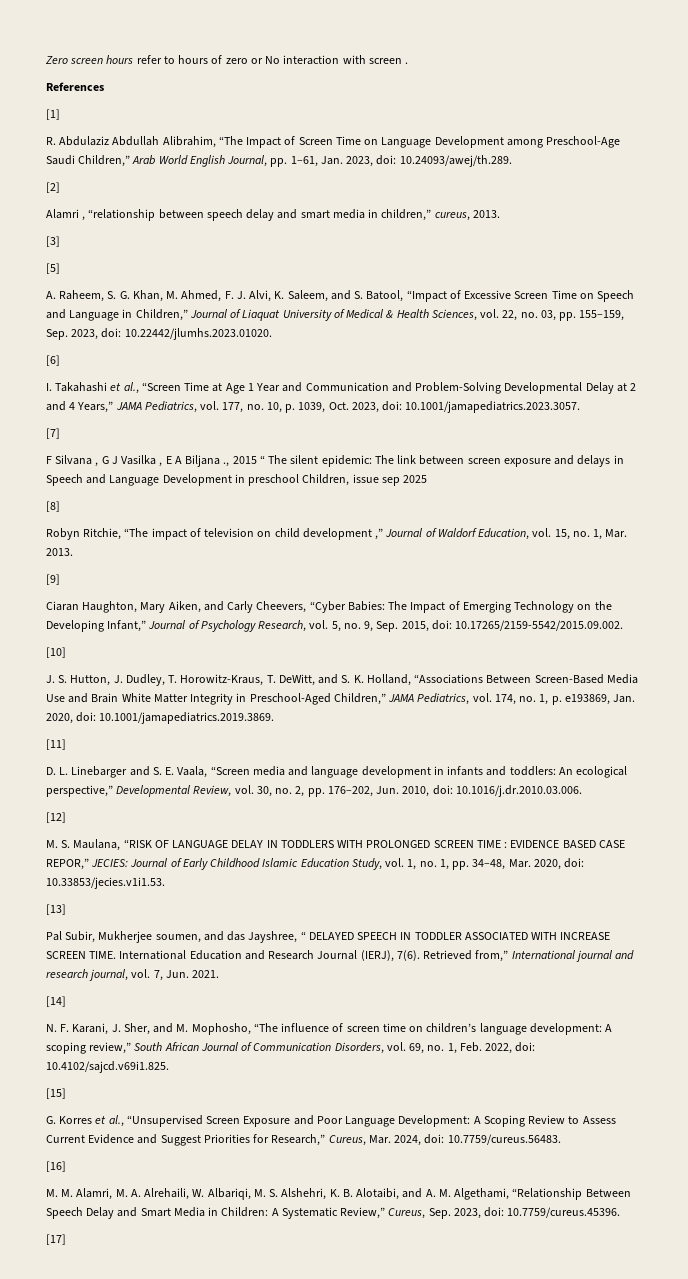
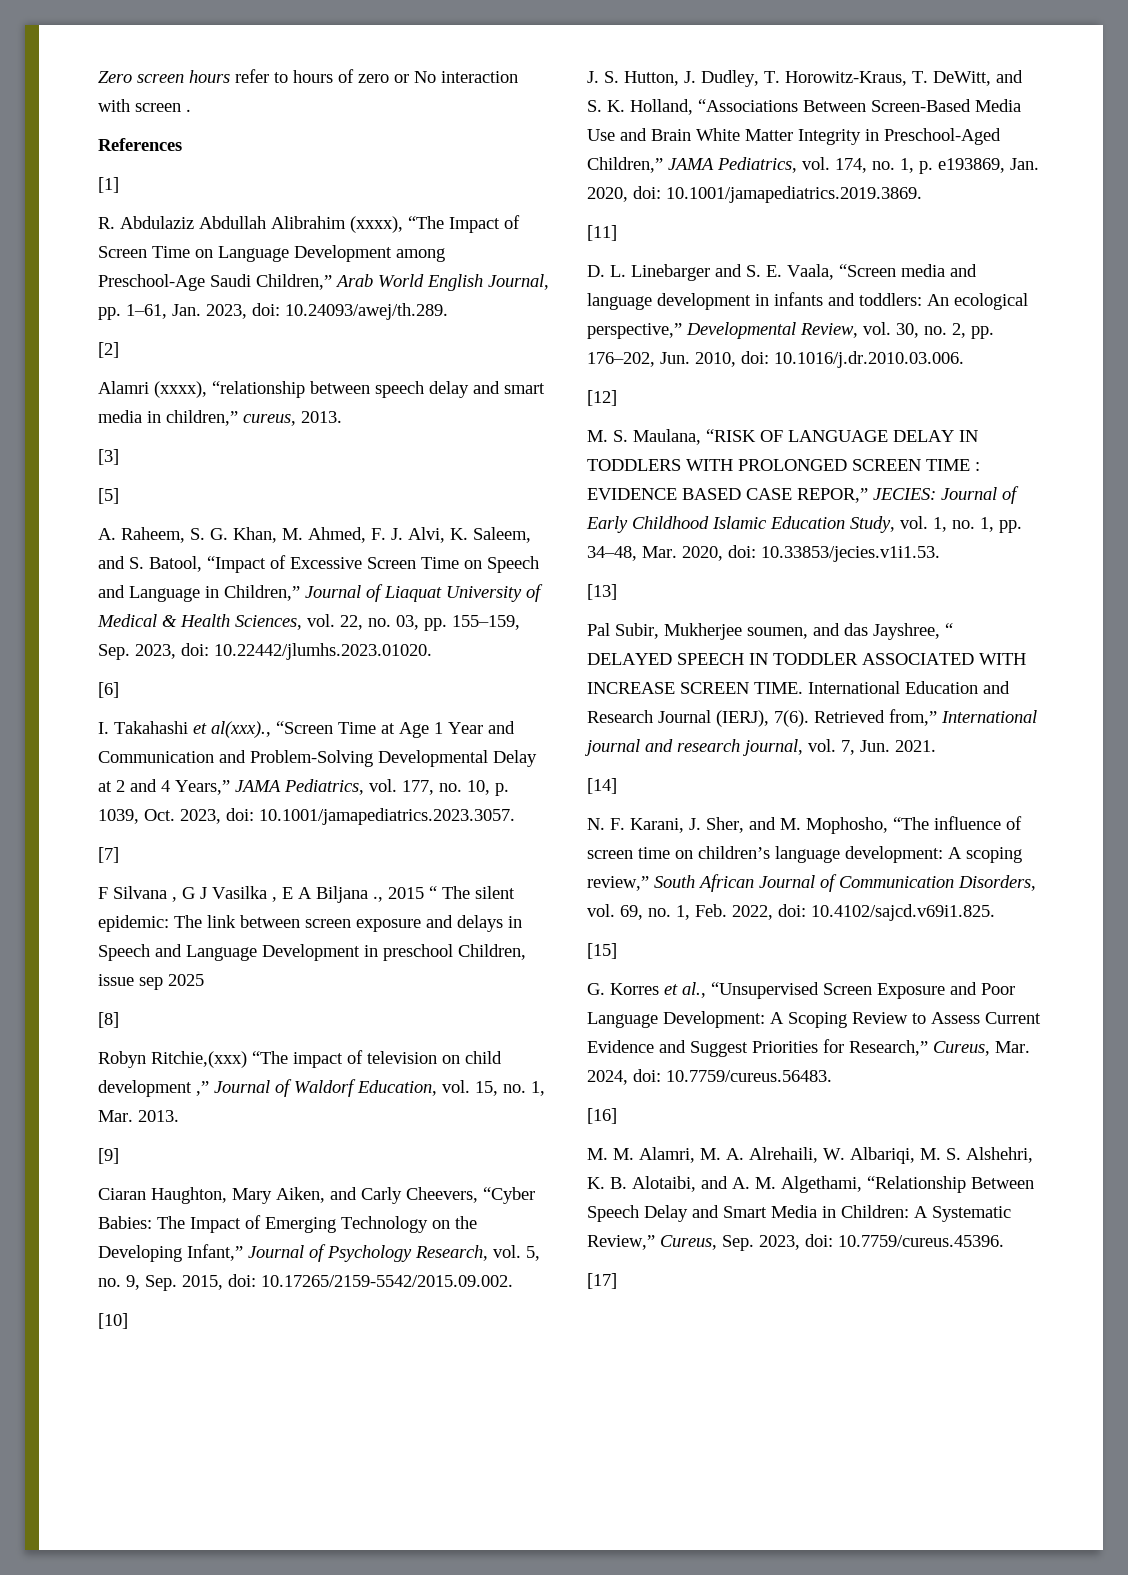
- R. Abdulaziz Abdullah Alibrahim, “The Impact of Screen Time on Language Development among Preschool-Age Saudi Children,” Arab World English Journal, pp. 1–61, Jan. 2023, doi: 10.24093/awej/th.289.
+ R. Abdulaziz Abdullah Alibrahim (xxxx), “The Impact of Screen Time on Language Development among Preschool-Age Saudi Children,” Arab World English Journal, pp. 1–61, Jan. 2023, doi: 10.24093/awej/th.289.
- Alamri , “relationship between speech delay and smart media in children,” cureus, 2013.
+ Alamri (xxxx), “relationship between speech delay and smart media in children,” cureus, 2013.
- I. Takahashi et al., “Screen Time at Age 1 Year and Communication and Problem-Solving Developmental Delay at 2 and 4 Years,” JAMA Pediatrics, vol. 177, no. 10, p. 1039, Oct. 2023, doi: 10.1001/jamapediatrics.2023.3057.
+ I. Takahashi et al(xxx)., “Screen Time at Age 1 Year and Communication and Problem-Solving Developmental Delay at 2 and 4 Years,” JAMA Pediatrics, vol. 177, no. 10, p. 1039, Oct. 2023, doi: 10.1001/jamapediatrics.2023.3057.
- Robyn Ritchie, “The impact of television on child development ,” Journal of Waldorf Education, vol. 15, no. 1, Mar. 2013.
+ Robyn Ritchie,(xxx) “The impact of television on child development ,” Journal of Waldorf Education, vol. 15, no. 1, Mar. 2013.

